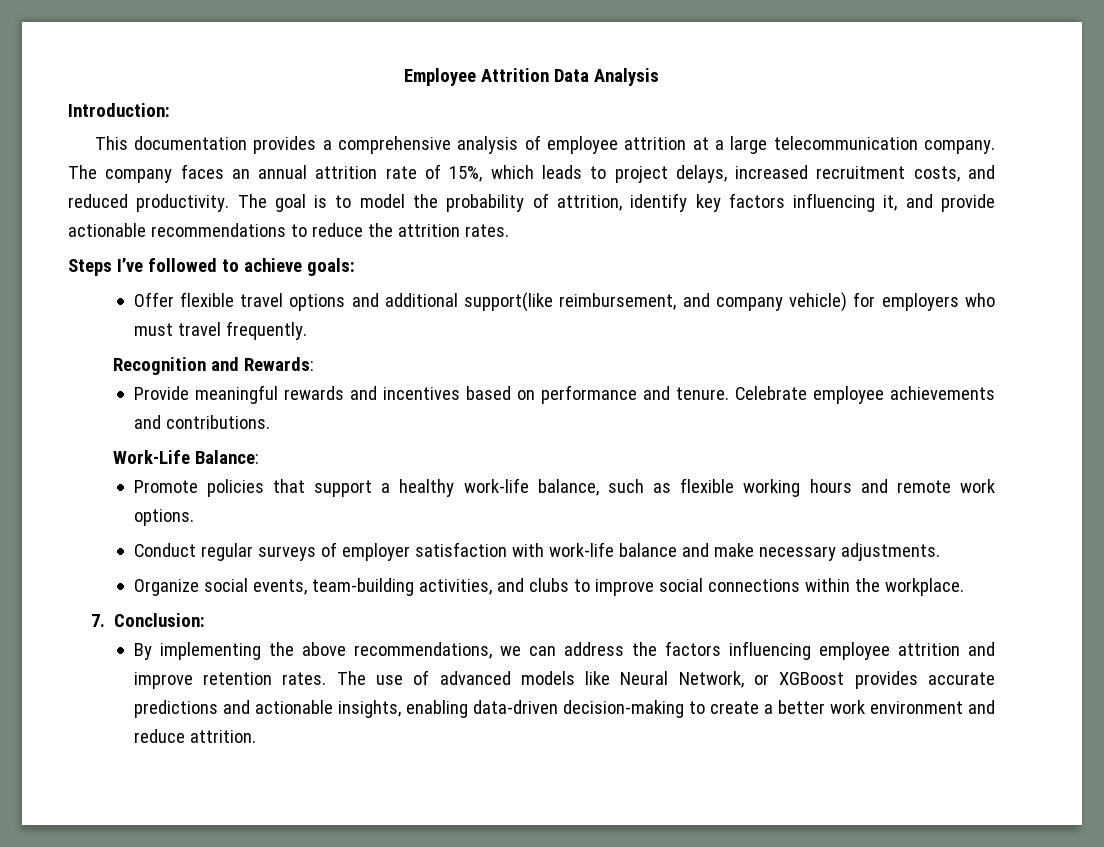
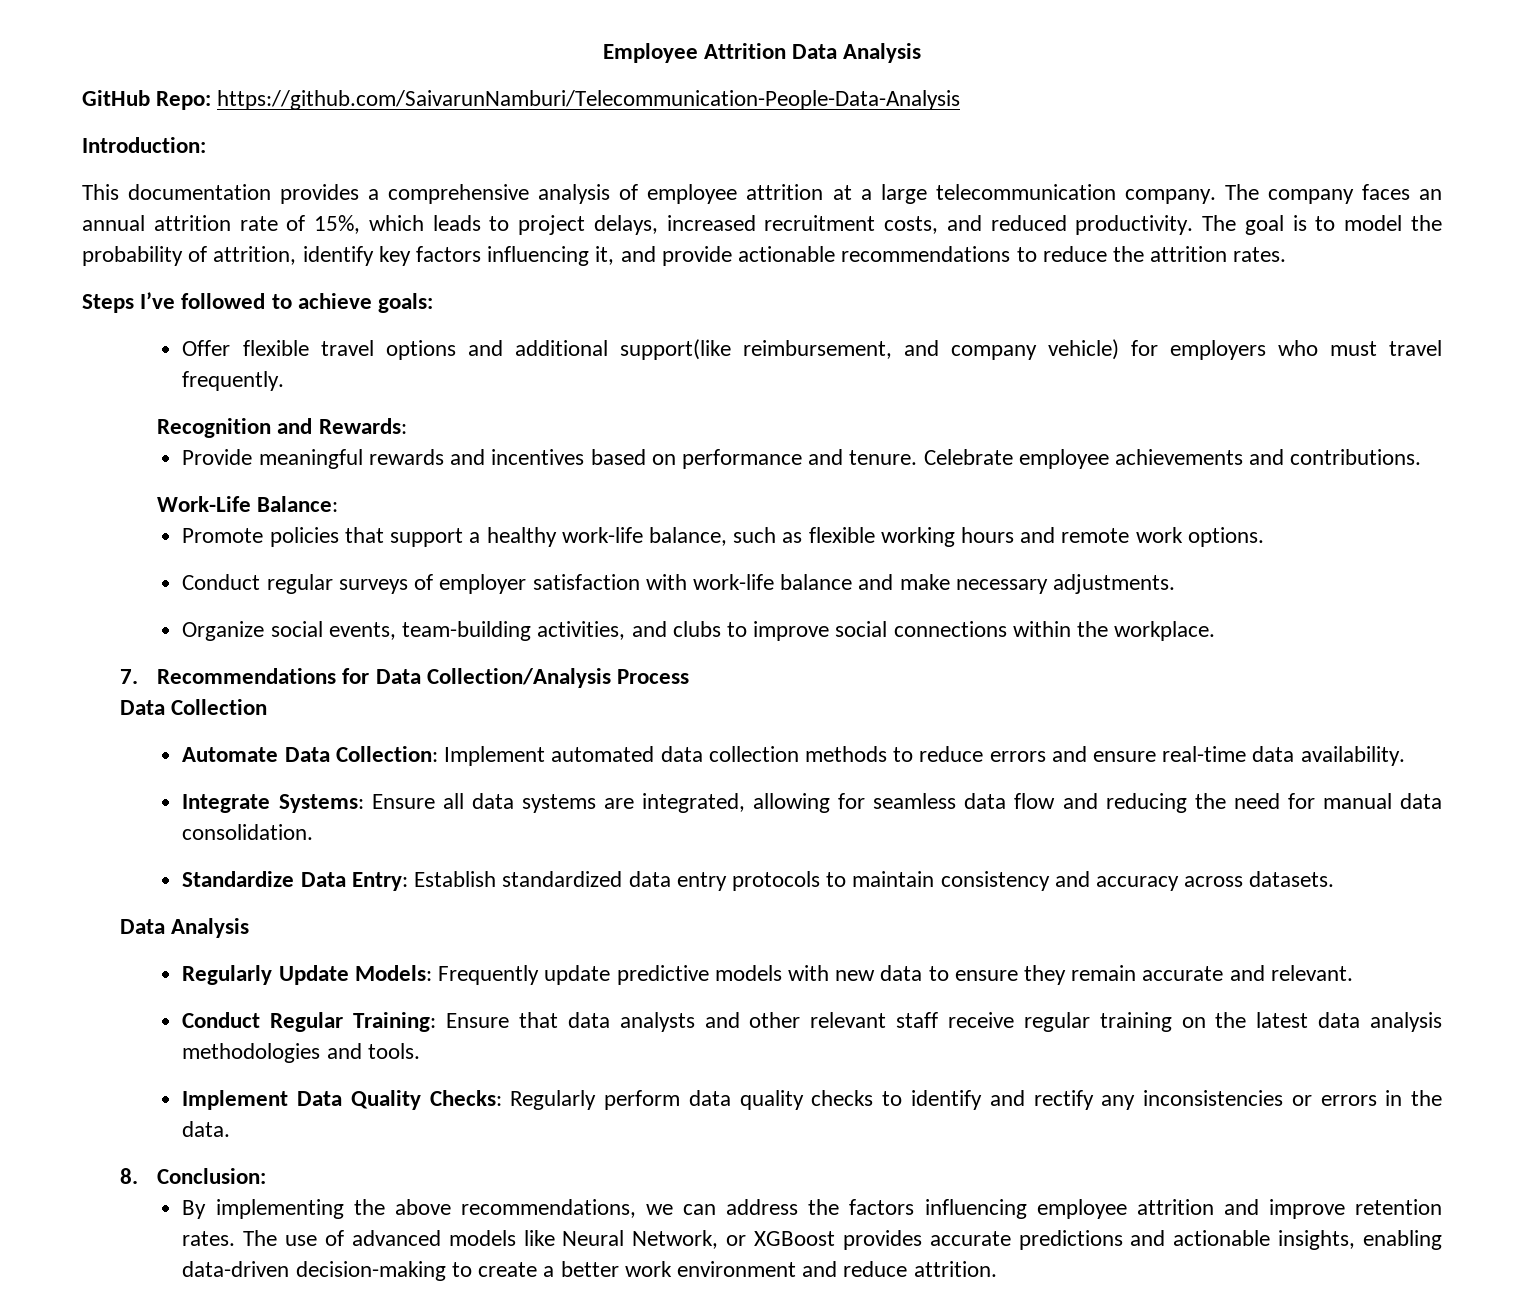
+ GitHub Repo: https://github.com/SaivarunNamburi/Telecommunication-People-Data-Analysis
- 7. Conclusion:
+ 7. Recommendations for Data Collection/Analysis Process
+ Data Collection
+ Automate Data Collection: Implement automated data collection methods to reduce errors and ensure real-time data availability.
+ Integrate Systems: Ensure all data systems are integrated, allowing for seamless data flow and reducing the need for manual data consolidation.
+ Standardize Data Entry: Establish standardized data entry protocols to maintain consistency and accuracy across datasets.
+ Data Analysis
+ Regularly Update Models: Frequently update predictive models with new data to ensure they remain accurate and relevant.
+ Conduct Regular Training: Ensure that data analysts and other relevant staff receive regular training on the latest data analysis methodologies and tools.
+ Implement Data Quality Checks: Regularly perform data quality checks to identify and rectify any inconsistencies or errors in the data.
+ 8. Conclusion:

